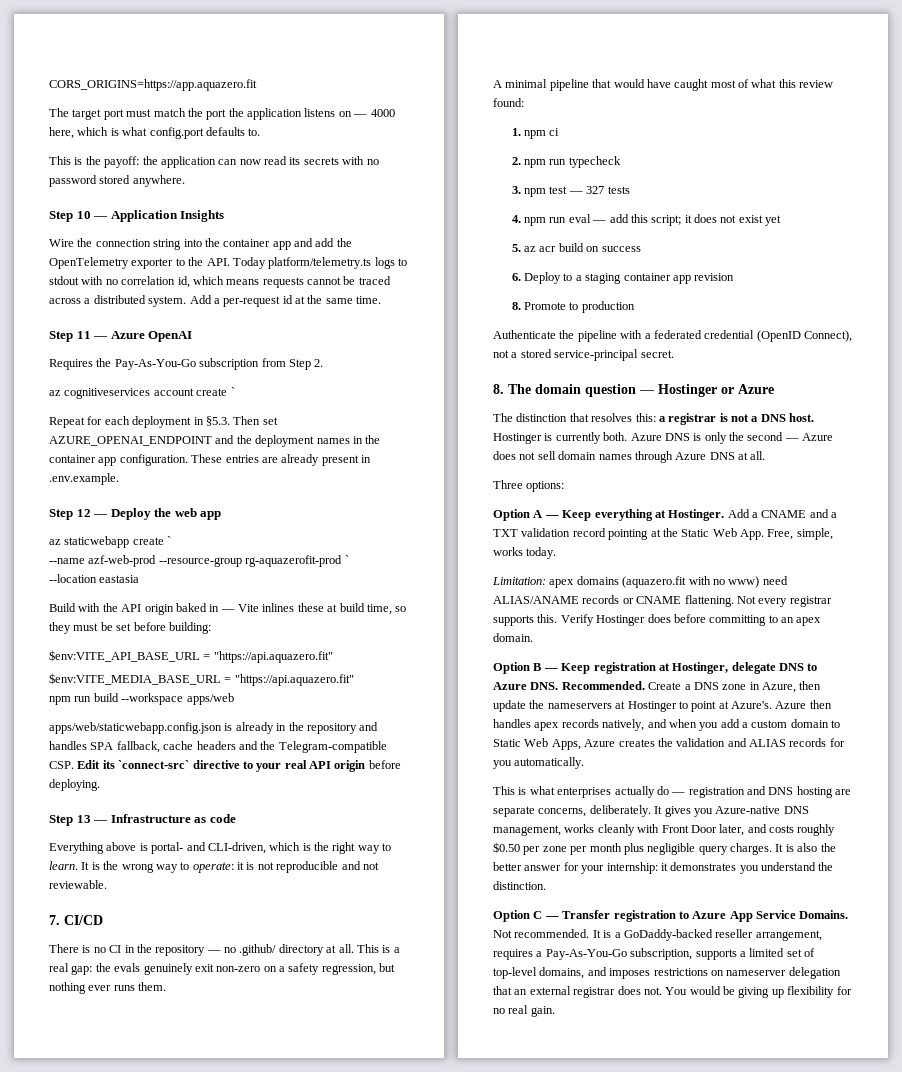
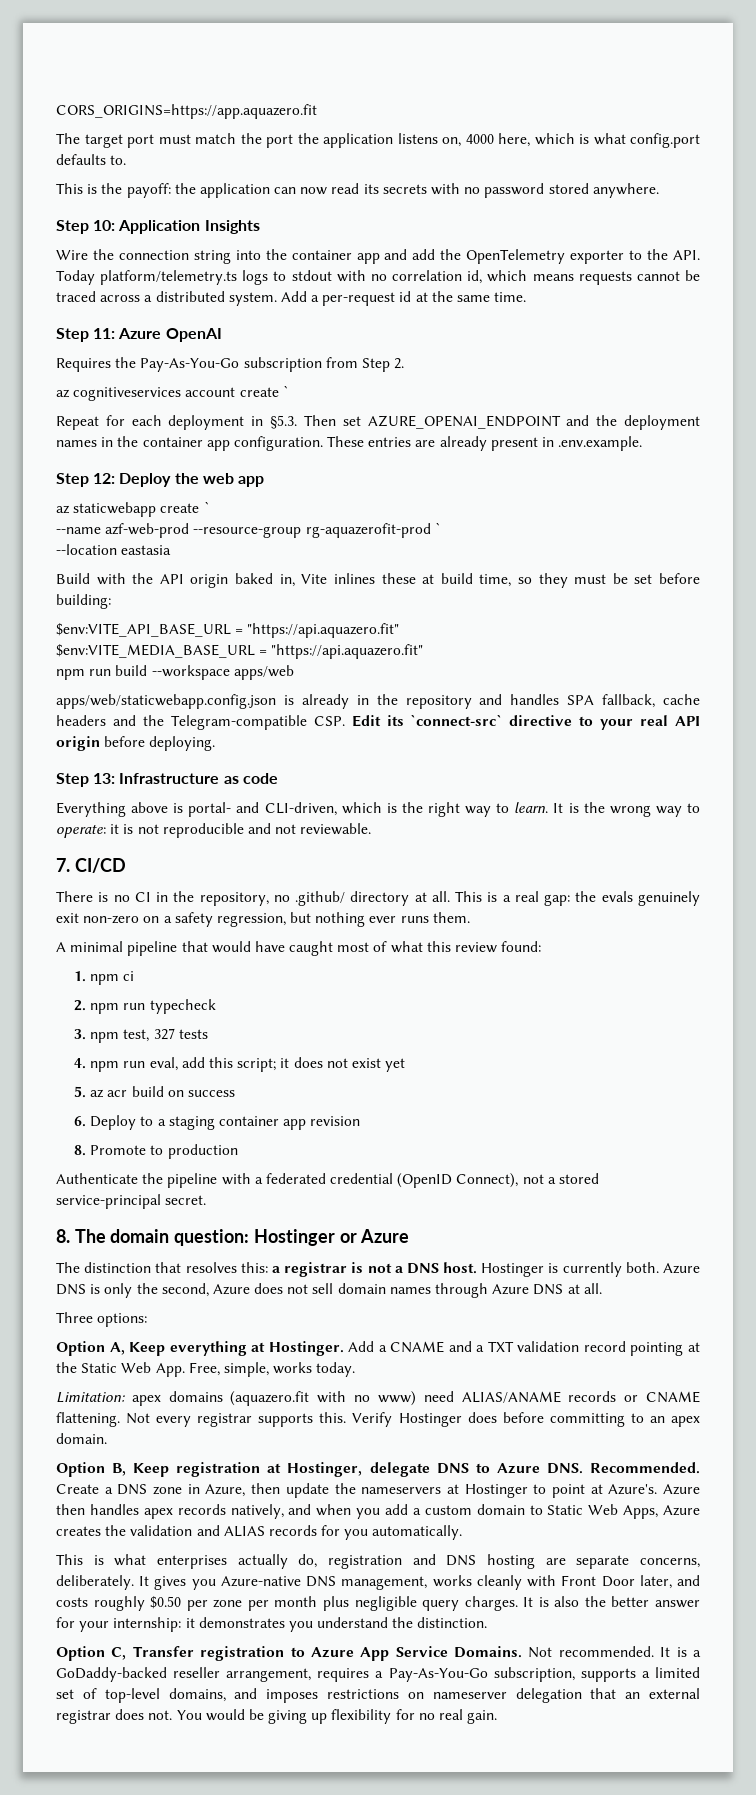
- The target port must match the port the application listens on — 4000 here, which is what config.port defaults to.
+ The target port must match the port the application listens on, 4000 here, which is what config.port defaults to.
- Step 10 — Application Insights
+ Step 10: Application Insights
- Step 11 — Azure OpenAI
+ Step 11: Azure OpenAI
- Step 12 — Deploy the web app
+ Step 12: Deploy the web app
- Build with the API origin baked in — Vite inlines these at build time, so they must be set before building:
+ Build with the API origin baked in, Vite inlines these at build time, so they must be set before building:
- Step 13 — Infrastructure as code
+ Step 13: Infrastructure as code
- There is no CI in the repository — no .github/ directory at all.
+ There is no CI in the repository, no .github/ directory at all.
- 3. npm test — 327 tests
+ 3. npm test, 327 tests
- 4. npm run eval — add this script; it does not exist yet
+ 4. npm run eval, add this script; it does not exist yet
- 8. The domain question — Hostinger or Azure
+ 8. The domain question: Hostinger or Azure
- Azure DNS is only the second — Azure does not sell domain names through Azure DNS at all.
+ Azure DNS is only the second, Azure does not sell domain names through Azure DNS at all.
- Option A — Keep everything at Hostinger.
+ Option A, Keep everything at Hostinger.
- Option B — Keep registration at Hostinger, delegate DNS to Azure DNS. Recommended.
+ Option B, Keep registration at Hostinger, delegate DNS to Azure DNS. Recommended.
- This is what enterprises actually do — registration and DNS hosting are separate concerns, deliberately.
+ This is what enterprises actually do, registration and DNS hosting are separate concerns, deliberately.
- Option C — Transfer registration to Azure App Service Domains.
+ Option C, Transfer registration to Azure App Service Domains.

